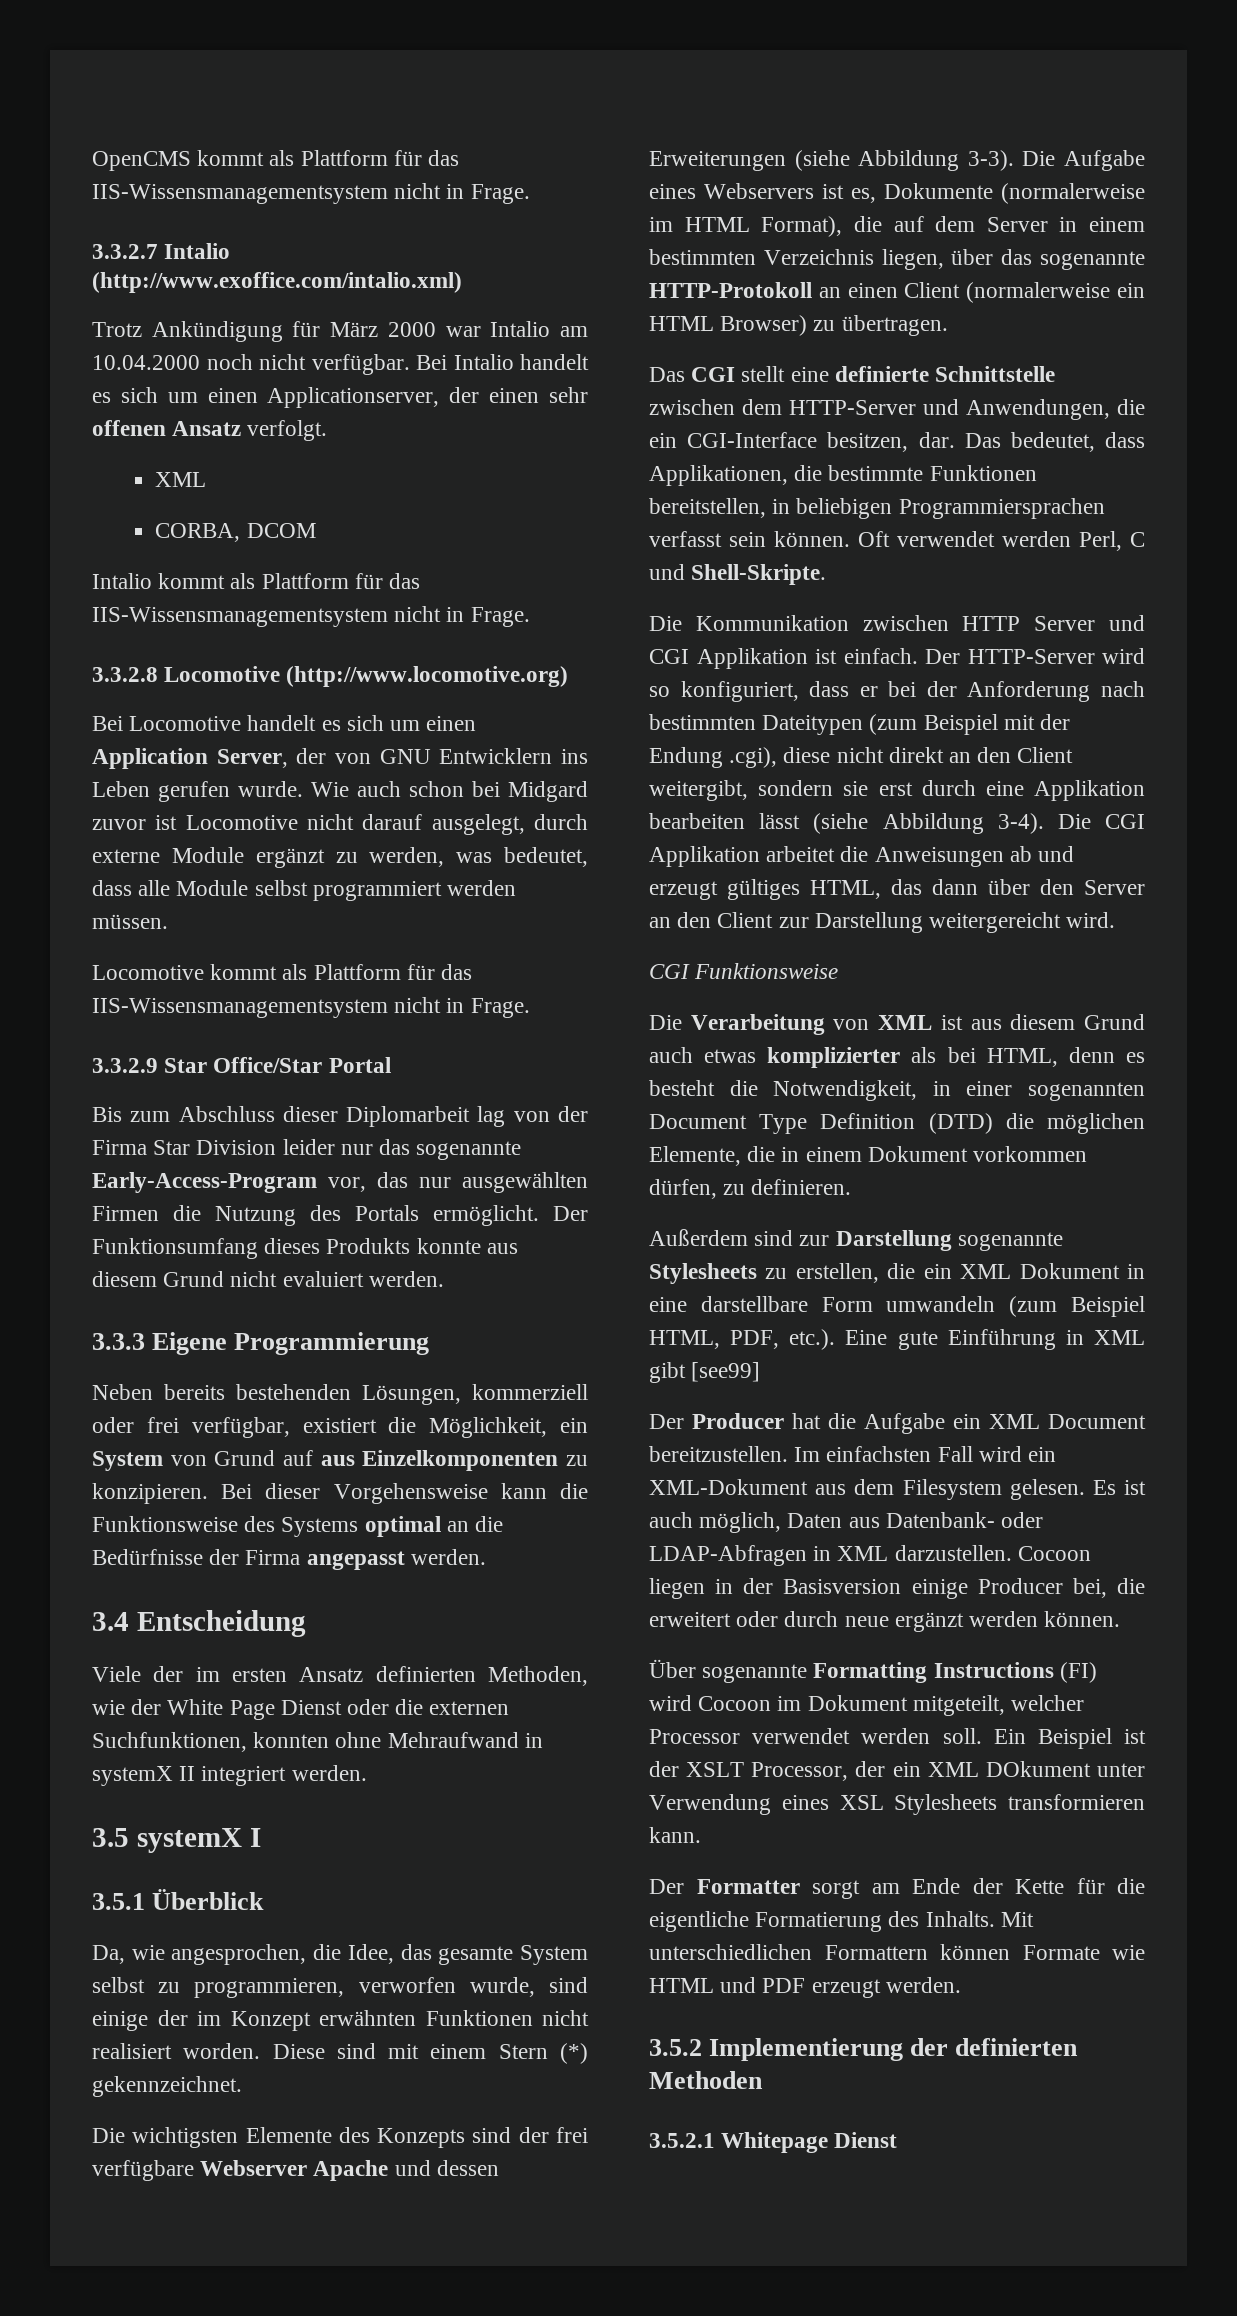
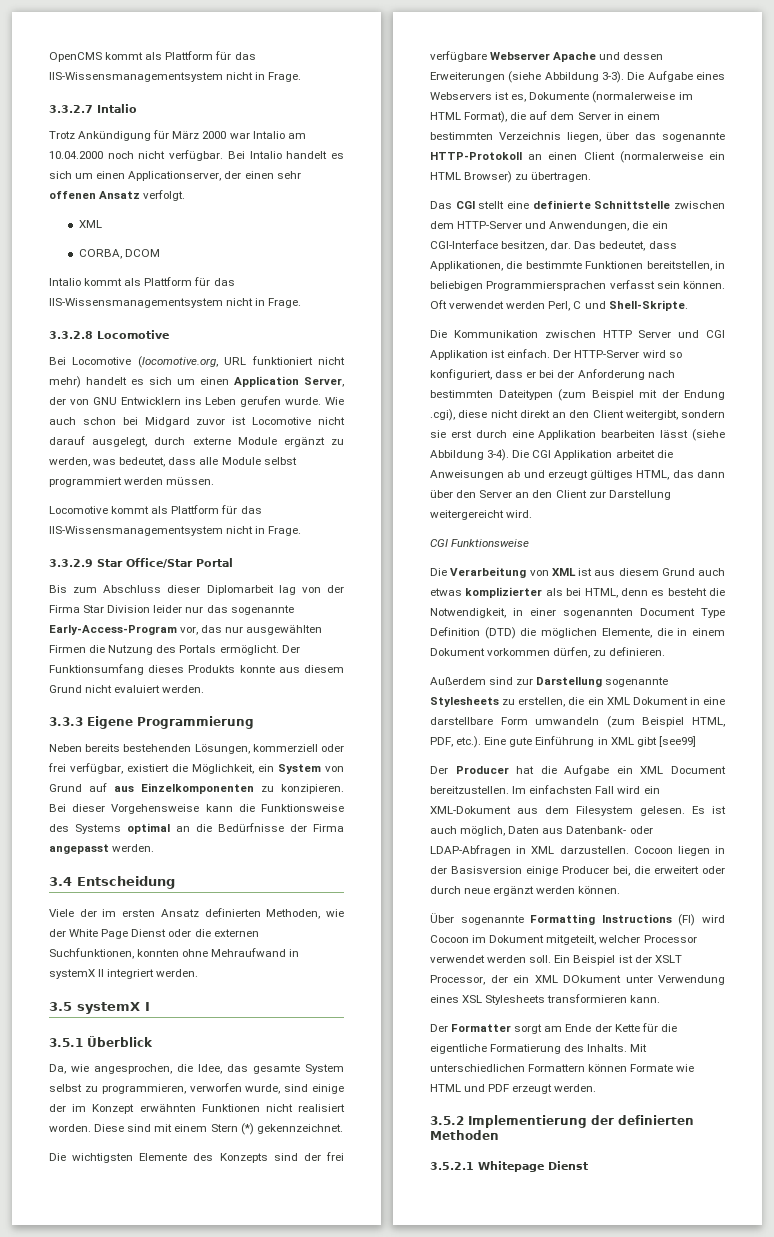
- 3.3.2.7 Intalio (http://www.exoffice.com/intalio.xml)
+ 3.3.2.7 Intalio
- 3.3.2.8 Locomotive (http://www.locomotive.org)
+ 3.3.2.8 Locomotive
- Bei Locomotive handelt es sich um einen Application Server, der von GNU Entwicklern ins Leben gerufen wurde.
+ Bei Locomotive (locomotive.org, URL funktioniert nicht mehr) handelt es sich um einen Application Server, der von GNU Entwicklern ins Leben gerufen wurde.

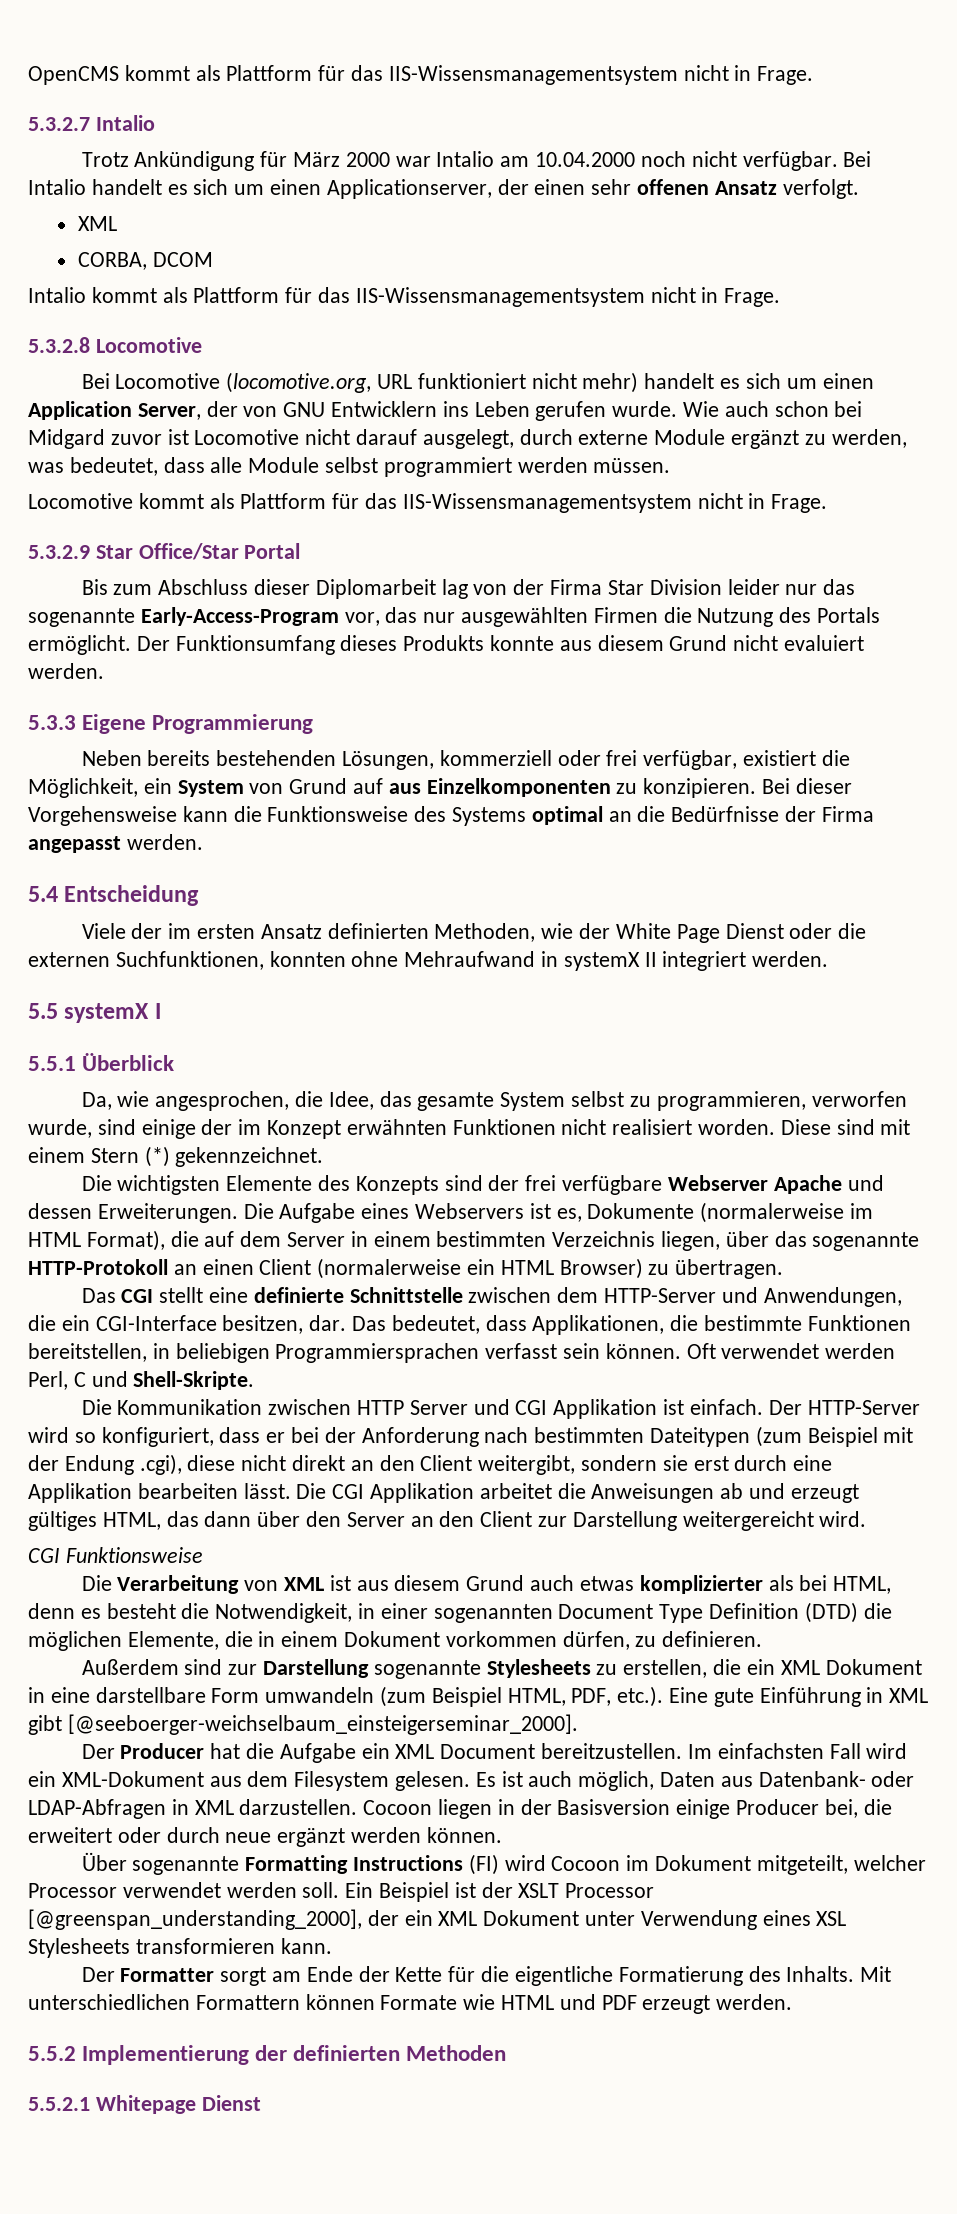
- 3.3.2.7 Intalio
+ 5.3.2.7 Intalio
- 3.3.2.8 Locomotive
+ 5.3.2.8 Locomotive
- 3.3.2.9 Star Office/Star Portal
+ 5.3.2.9 Star Office/Star Portal
- 3.3.3 Eigene Programmierung
+ 5.3.3 Eigene Programmierung
- 3.4 Entscheidung
+ 5.4 Entscheidung
- 3.5 systemX I
+ 5.5 systemX I
- 3.5.1 Überblick
+ 5.5.1 Überblick
- Die wichtigsten Elemente des Konzepts sind der frei verfügbare Webserver Apache und dessen Erweiterungen (siehe Abbildung 3-3).
+ Die wichtigsten Elemente des Konzepts sind der frei verfügbare Webserver Apache und dessen Erweiterungen.
- Der HTTP-Server wird so konfiguriert, dass er bei der Anforderung nach bestimmten Dateitypen (zum Beispiel mit der Endung .cgi), diese nicht direkt an den Client weitergibt, sondern sie erst durch eine Applikation bearbeiten lässt (siehe Abbildung 3-4).
+ Der HTTP-Server wird so konfiguriert, dass er bei der Anforderung nach bestimmten Dateitypen (zum Beispiel mit der Endung .cgi), diese nicht direkt an den Client weitergibt, sondern sie erst durch eine Applikation bearbeiten lässt.
- Außerdem sind zur Darstellung sogenannte Stylesheets zu erstellen, die ein XML Dokument in eine darstellbare Form umwandeln (zum Beispiel HTML, PDF, etc.). Eine gute Einführung in XML gibt [see99]
+ Außerdem sind zur Darstellung sogenannte Stylesheets zu erstellen, die ein XML Dokument in eine darstellbare Form umwandeln (zum Beispiel HTML, PDF, etc.). Eine gute Einführung in XML gibt [@seeboerger-weichselbaum_einsteigerseminar_2000].
- Ein Beispiel ist der XSLT Processor, der ein XML DOkument unter Verwendung eines XSL Stylesheets transformieren kann.
+ Ein Beispiel ist der XSLT Processor [@greenspan_understanding_2000], der ein XML Dokument unter Verwendung eines XSL Stylesheets transformieren kann.
- 3.5.2 Implementierung der definierten Methoden
+ 5.5.2 Implementierung der definierten Methoden
- 3.5.2.1 Whitepage Dienst
+ 5.5.2.1 Whitepage Dienst

